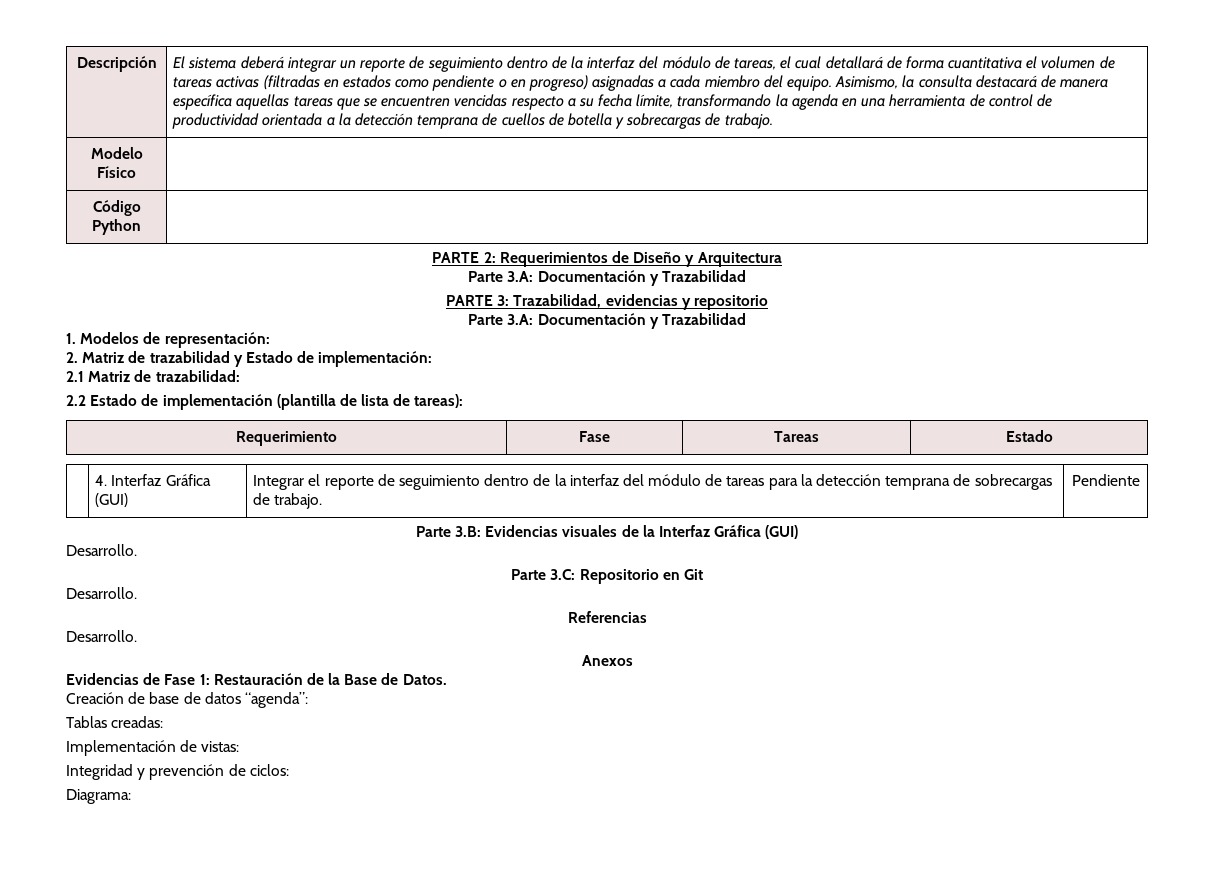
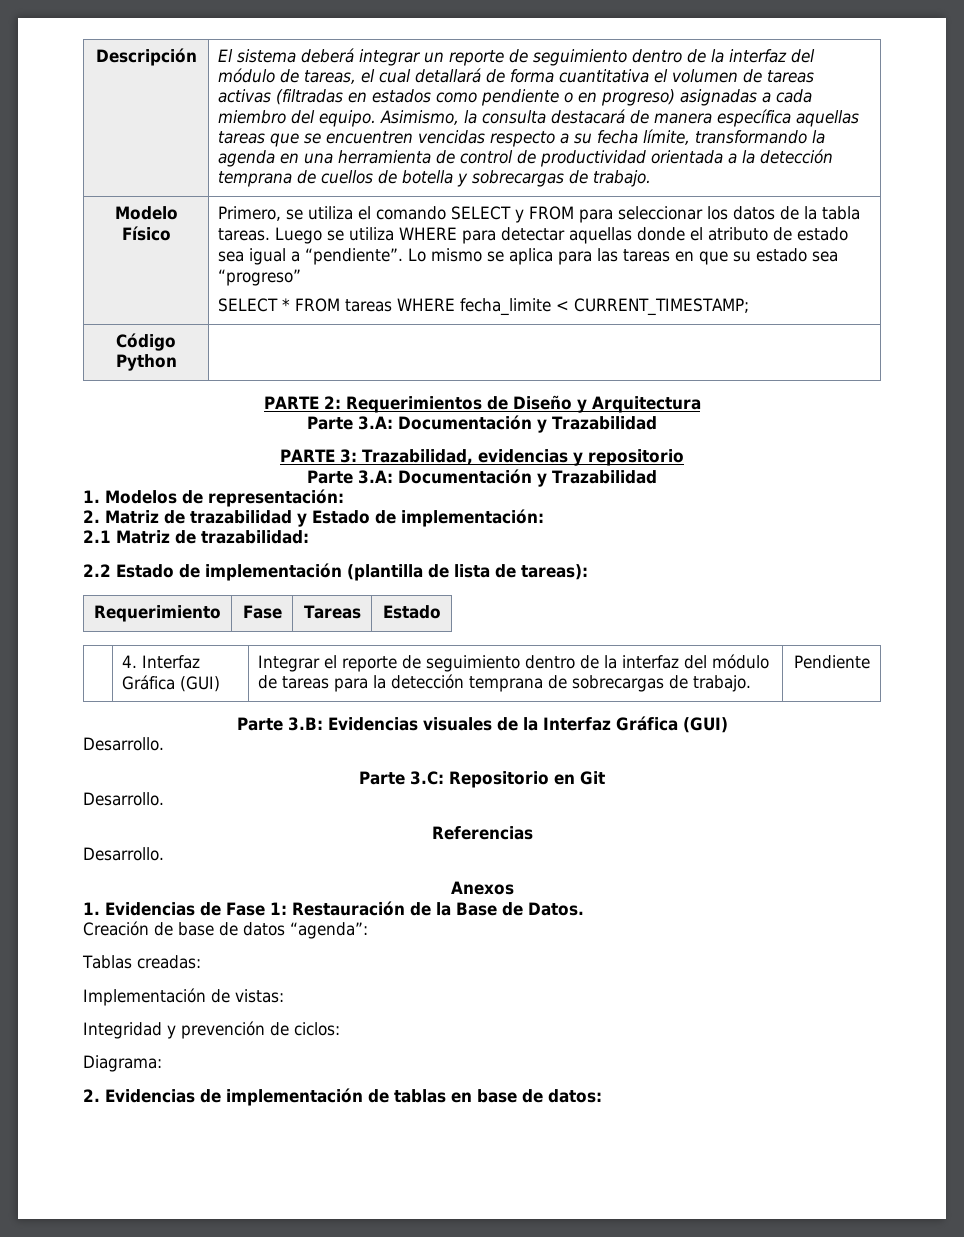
+ Primero, se utiliza el comando SELECT y FROM para seleccionar los datos de la tabla tareas. Luego se utiliza WHERE para detectar aquellas donde el atributo de estado sea igual a “pendiente”. Lo mismo se aplica para las tareas en que su estado sea “progreso”
+ SELECT * FROM tareas WHERE fecha_limite < CURRENT_TIMESTAMP;
- Evidencias de Fase 1: Restauración de la Base de Datos.
+ 1. Evidencias de Fase 1: Restauración de la Base de Datos.
+ 2. Evidencias de implementación de tablas en base de datos:

